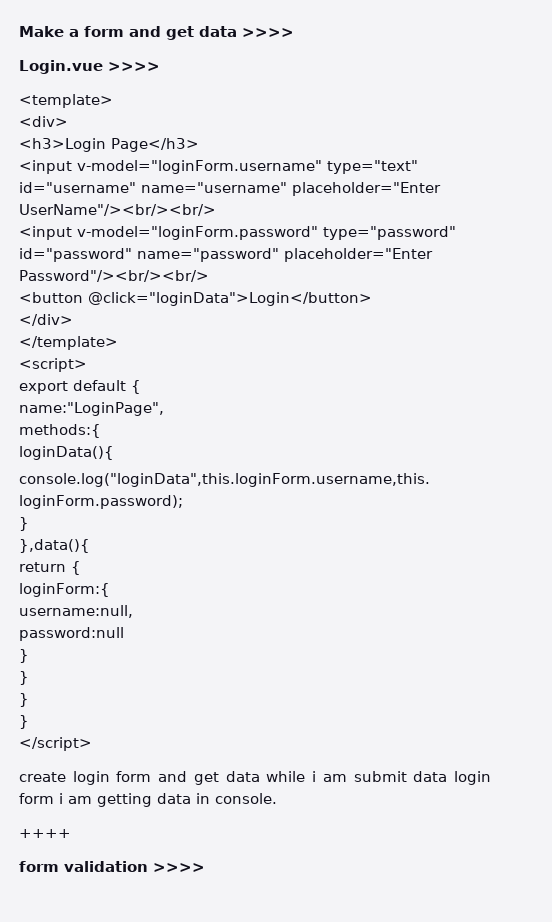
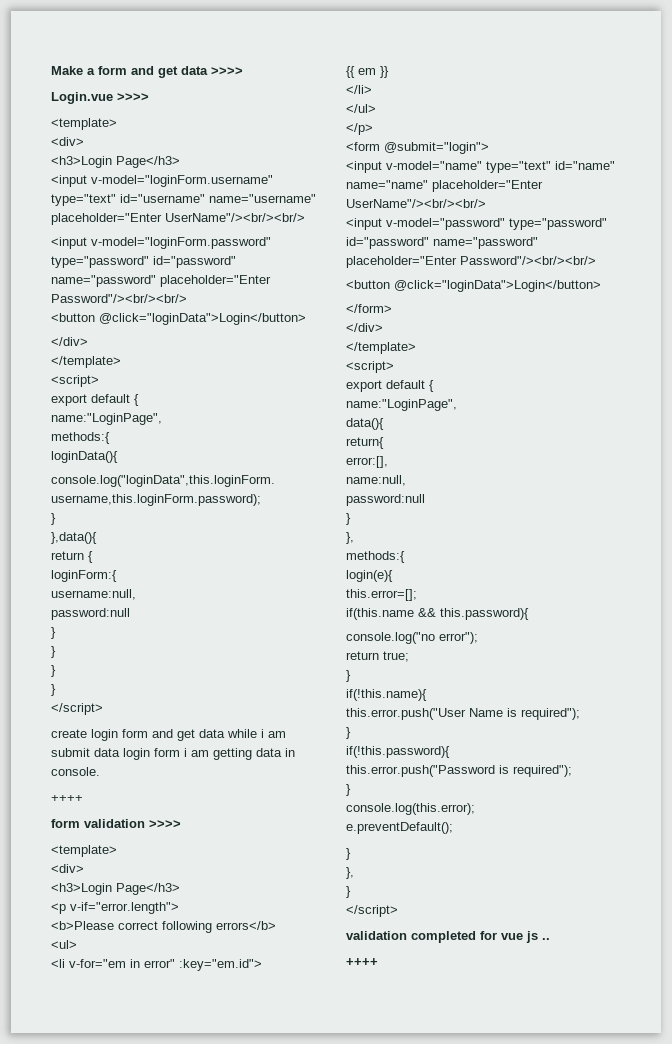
  form validation >>>>
+ <template>
+ <div>
+ <h3>Login Page</h3>
+ <p v-if="error.length">
+ <b>Please correct following errors</b>
+ <ul>
+ <li v-for="em in error" :key="em.id">
+ {{ em }}
+ </li>
+ </ul>
+ </p>
+ <form @submit="login">
+ <input v-model="name" type="text" id="name" name="name" placeholder="Enter UserName"/><br/><br/>
+ <input v-model="password" type="password" id="password" name="password" placeholder="Enter Password"/><br/><br/>
+ <button @click="loginData">Login</button>
+ </form>
+ </div>
+ </template>
+ <script>
+ export default {
+ name:"LoginPage",
+ data(){
+ return{
+ error:[],
+ name:null,
+ password:null
+ }
+ },
+ methods:{
+ login(e){
+ this.error=[];
+ if(this.name && this.password){
+ console.log("no error");
+ return true;
+ }
+ if(!this.name){
+ this.error.push("User Name is required");
+ }
+ if(!this.password){
+ this.error.push("Password is required");
+ }
+ console.log(this.error);
+ e.preventDefault();
+ }
+ },
+ }
+ </script>
+ validation completed for vue js ..
+ ++++

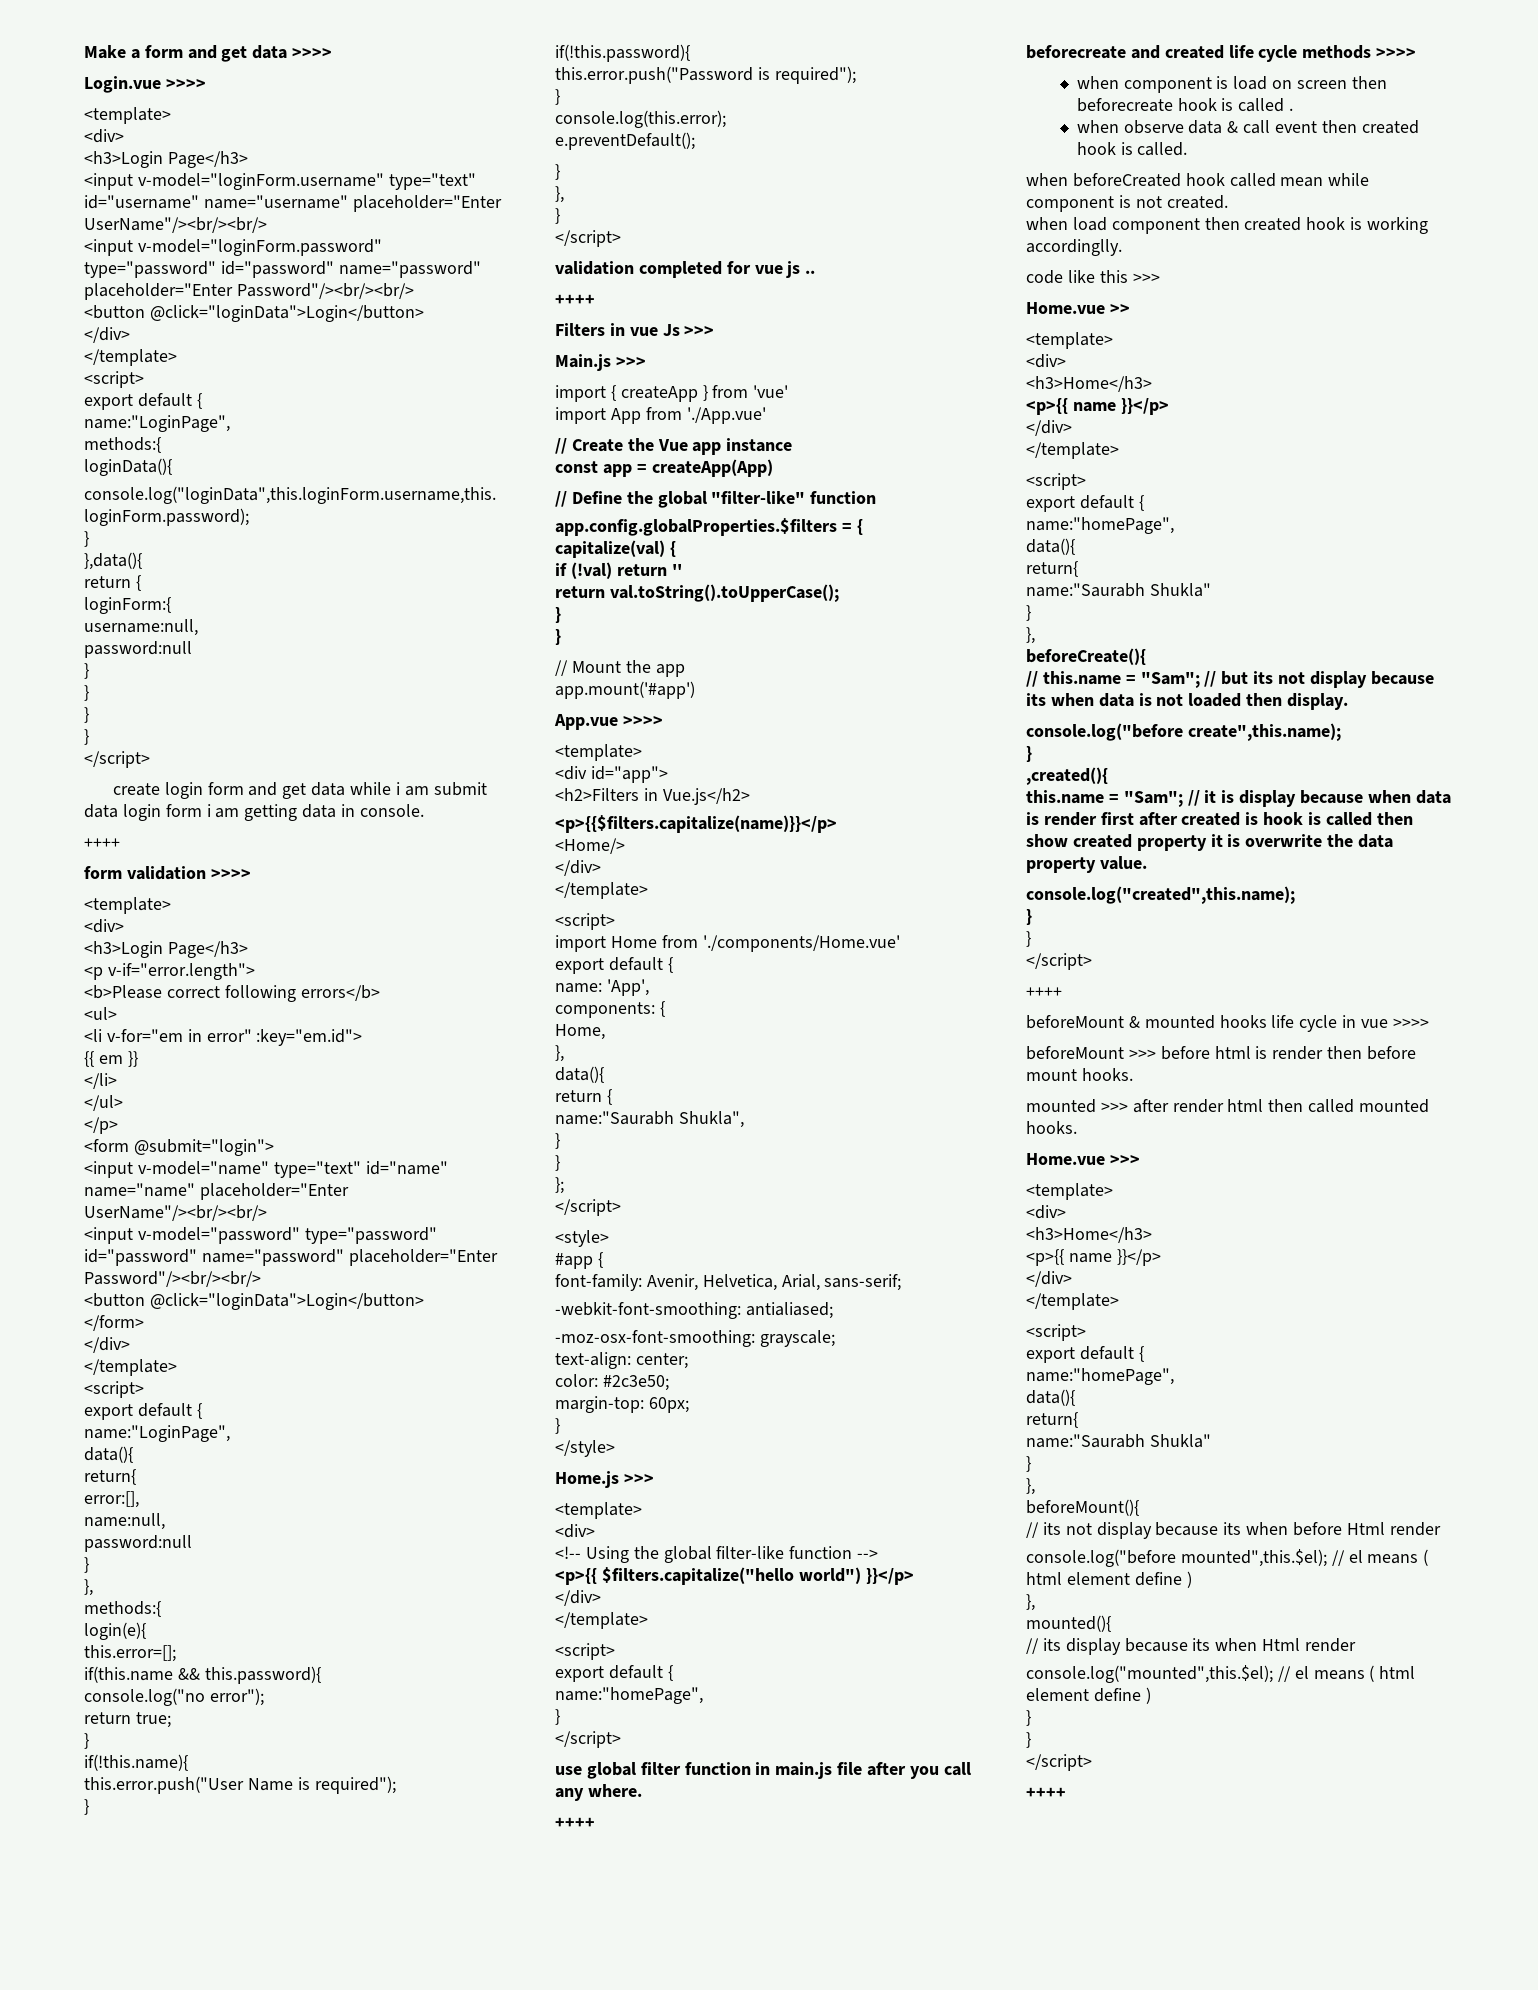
+ Filters in vue Js >>>
+ Main.js >>>
+ import { createApp } from 'vue'
+ import App from './App.vue'
+ // Create the Vue app instance
+ const app = createApp(App)
+ // Define the global "filter-like" function
+ app.config.globalProperties.$filters = {
+ capitalize(val) {
+ if (!val) return ''
+ return val.toString().toUpperCase();
+ }
+ }
+ // Mount the app
+ app.mount('#app')
+ App.vue >>>>
+ <template>
+ <div id="app">
+ <h2>Filters in Vue.js</h2>
+ <p>{{$filters.capitalize(name)}}</p>
+ <Home/>
+ </div>
+ </template>
+ <script>
+ import Home from './components/Home.vue'
+ export default {
+ name: 'App',
+ components: {
+ Home,
+ },
+ data(){
+ return {
+ name:"Saurabh Shukla",
+ }
+ }
+ };
+ </script>
+ <style>
+ #app {
+ font-family: Avenir, Helvetica, Arial, sans-serif;
+ -webkit-font-smoothing: antialiased;
+ -moz-osx-font-smoothing: grayscale;
+ text-align: center;
+ color: #2c3e50;
+ margin-top: 60px;
+ }
+ </style>
+ Home.js >>>
+ <template>
+ <div>
+ <!-- Using the global filter-like function -->
+ <p>{{ $filters.capitalize("hello world") }}</p>
+ </div>
+ </template>
+ <script>
+ export default {
+ name:"homePage",
+ }
+ </script>
+ use global filter function in main.js file after you call any where.
+ ++++
+ beforecreate and created life cycle methods >>>>
+ when component is load on screen then beforecreate hook is called .
+ when observe data & call event then created hook is called.
+ when beforeCreated hook called mean while component is not created.
+ when load component then created hook is working accordinglly.
+ code like this >>>
+ Home.vue >>
+ <template>
+ <div>
+ <h3>Home</h3>
+ <p>{{ name }}</p>
+ </div>
+ </template>
+ <script>
+ export default {
+ name:"homePage",
+ data(){
+ return{
+ name:"Saurabh Shukla"
+ }
+ },
+ beforeCreate(){
+ // this.name = "Sam"; // but its not display because its when data is not loaded then display.
+ console.log("before create",this.name);
+ }
+ ,created(){
+ this.name = "Sam"; // it is display because when data is render first after created is hook is called then show created property it is overwrite the data property value.
+ console.log("created",this.name);
+ }
+ }
+ </script>
+ ++++
+ beforeMount & mounted hooks life cycle in vue >>>>
+ beforeMount >>> before html is render then before mount hooks.
+ mounted >>> after render html then called mounted hooks.
+ Home.vue >>>
+ <template>
+ <div>
+ <h3>Home</h3>
+ <p>{{ name }}</p>
+ </div>
+ </template>
+ <script>
+ export default {
+ name:"homePage",
+ data(){
+ return{
+ name:"Saurabh Shukla"
+ }
+ },
+ beforeMount(){
+ // its not display because its when before Html render
+ console.log("before mounted",this.$el); // el means ( html element define )
+ },
+ mounted(){
+ // its display because its when Html render
+ console.log("mounted",this.$el); // el means ( html element define )
+ }
+ }
+ </script>
+ ++++

